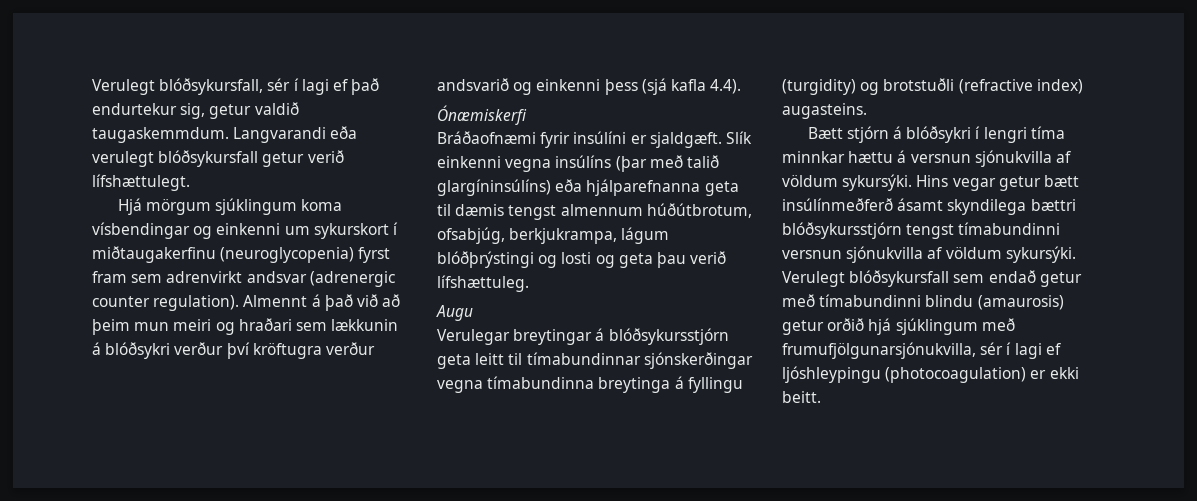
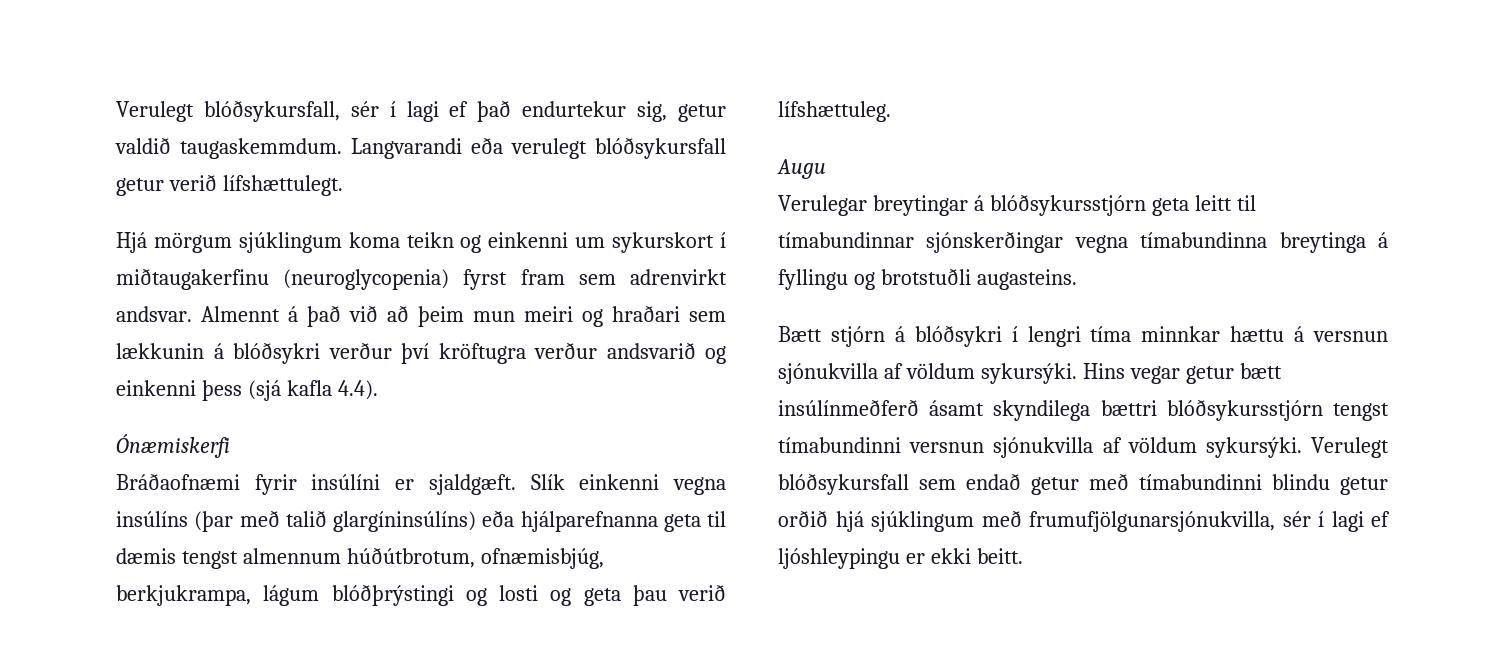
- Hjá mörgum sjúklingum koma vísbendingar og einkenni um sykurskort í miðtaugakerfinu (neuroglycopenia) fyrst fram sem adrenvirkt andsvar (adrenergic counter regulation).
+ Hjá mörgum sjúklingum koma teikn og einkenni um sykurskort í miðtaugakerfinu (neuroglycopenia) fyrst fram sem adrenvirkt andsvar.
- Slík einkenni vegna insúlíns (þar með talið glargíninsúlíns) eða hjálparefnanna geta til dæmis tengst almennum húðútbrotum, ofsabjúg, berkjukrampa, lágum blóðþrýstingi og losti og geta þau verið lífshættuleg.
+ Slík einkenni vegna insúlíns (þar með talið glargíninsúlíns) eða hjálparefnanna geta til dæmis tengst almennum húðútbrotum, ofnæmisbjúg, berkjukrampa, lágum blóðþrýstingi og losti og geta þau verið lífshættuleg.
- Verulegar breytingar á blóðsykursstjórn geta leitt til tímabundinnar sjónskerðingar vegna tímabundinna breytinga á fyllingu (turgidity) og brotstuðli (refractive index) augasteins.
+ Verulegar breytingar á blóðsykursstjórn geta leitt til tímabundinnar sjónskerðingar vegna tímabundinna breytinga á fyllingu og brotstuðli augasteins.
- Verulegt blóðsykursfall sem endað getur með tímabundinni blindu (amaurosis) getur orðið hjá sjúklingum með frumufjölgunarsjónukvilla, sér í lagi ef ljóshleypingu (photocoagulation) er ekki beitt.
+ Verulegt blóðsykursfall sem endað getur með tímabundinni blindu getur orðið hjá sjúklingum með frumufjölgunarsjónukvilla, sér í lagi ef ljóshleypingu er ekki beitt.

